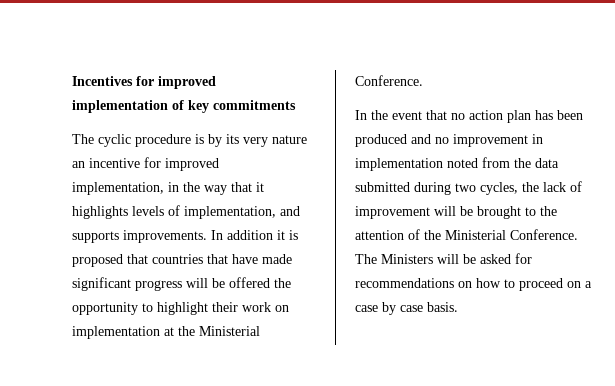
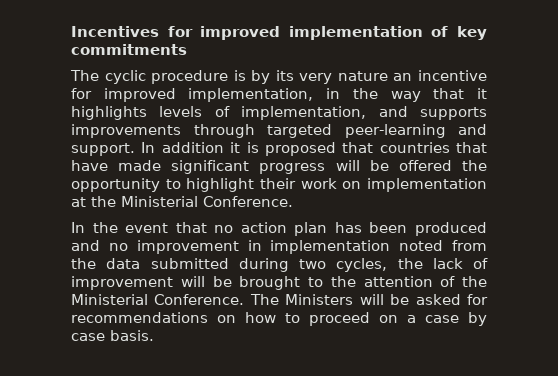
- The cyclic procedure is by its very nature an incentive for improved implementation, in the way that it highlights levels of implementation, and supports improvements.
+ The cyclic procedure is by its very nature an incentive for improved implementation, in the way that it highlights levels of implementation, and supports improvements through targeted peer-learning and support.

